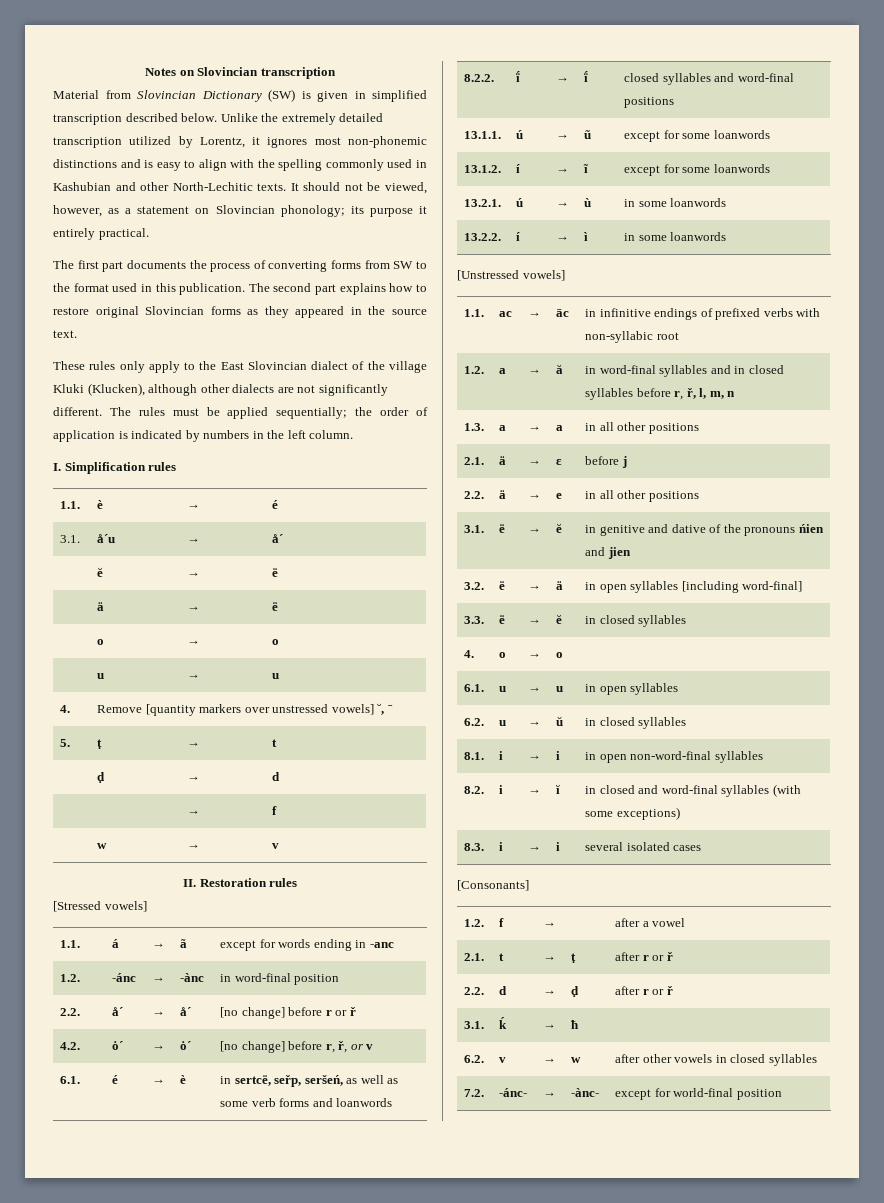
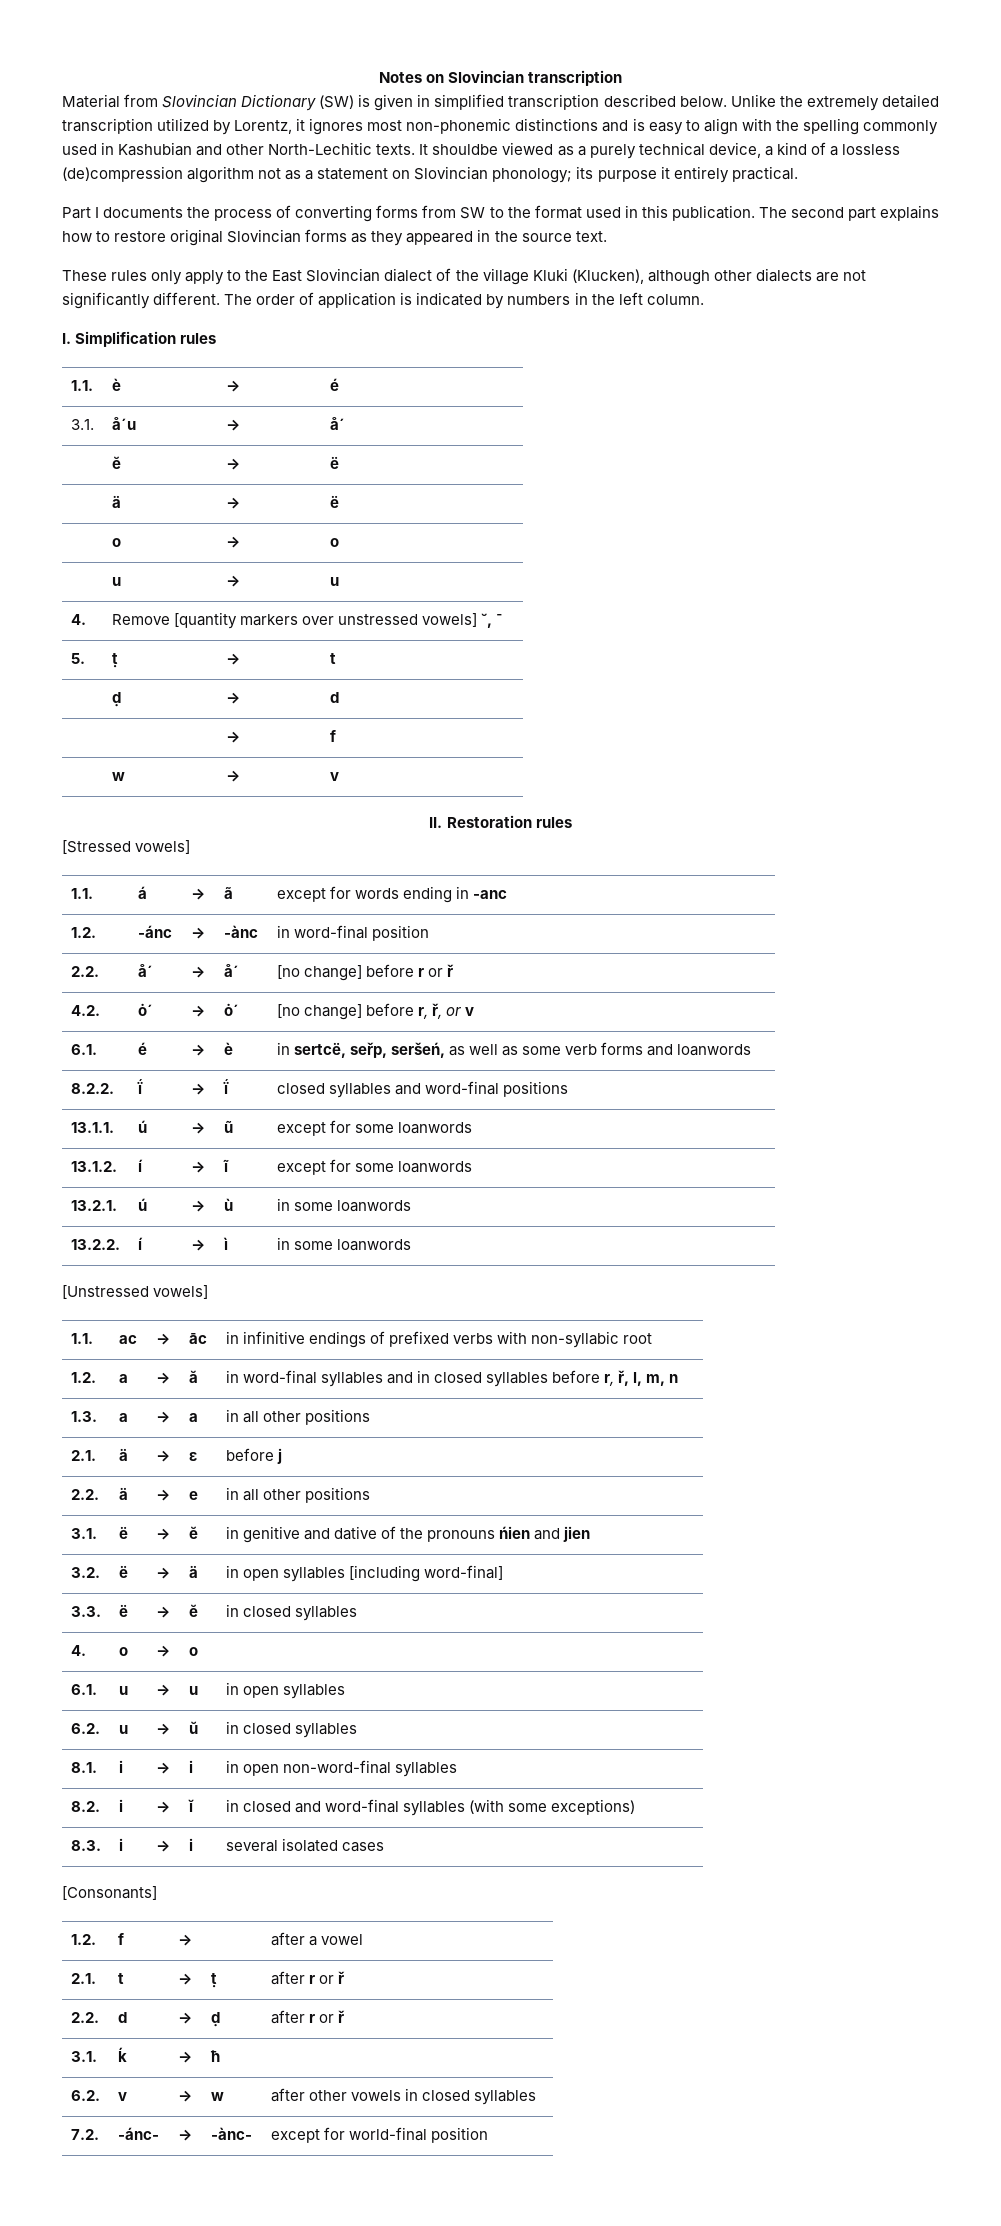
- It should not be viewed, however, as a statement on Slovincian phonology; its purpose it entirely practical.
+ It shouldbe viewed as a purely technical device, a kind of a lossless (de)compression algorithm not as a statement on Slovincian phonology; its purpose it entirely practical.
- The first part documents the process of converting forms from SW to the format used in this publication.
+ Part I documents the process of converting forms from SW to the format used in this publication.
- The rules must be applied sequentially; the order of application is indicated by numbers in the left column.
+ The order of application is indicated by numbers in the left column.

